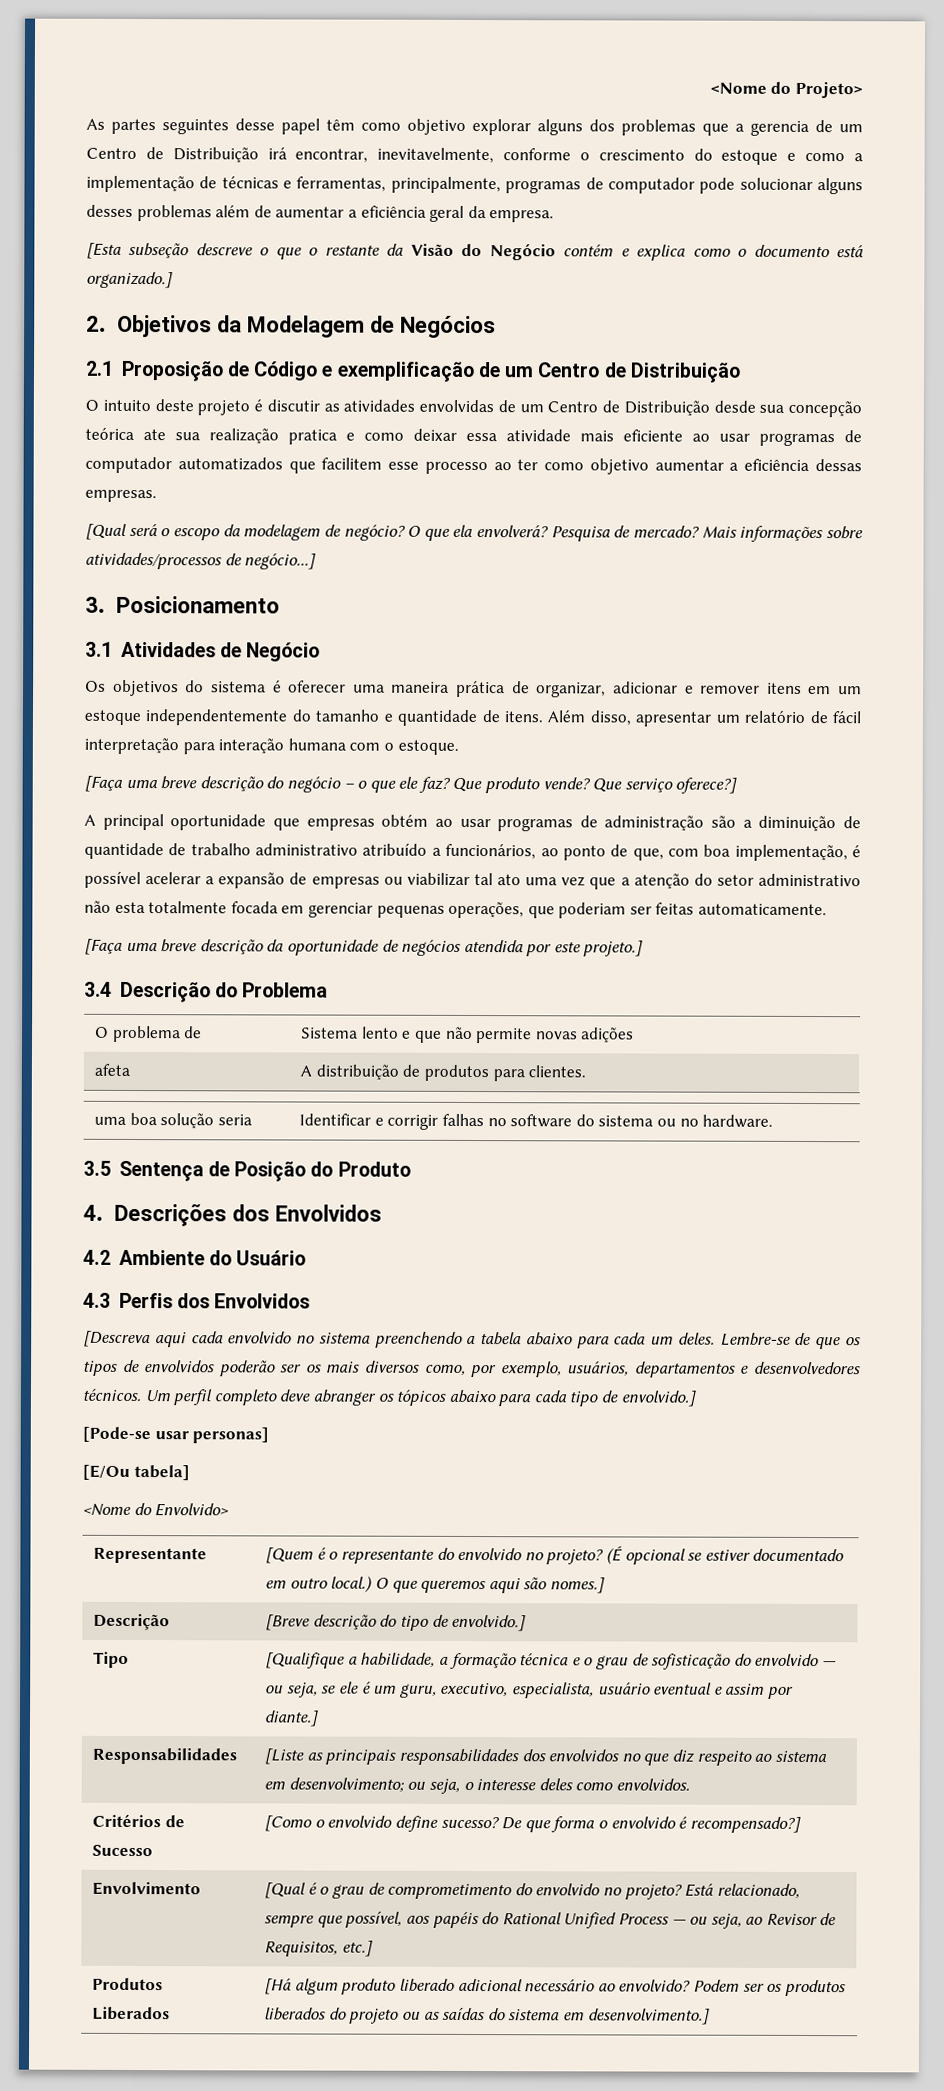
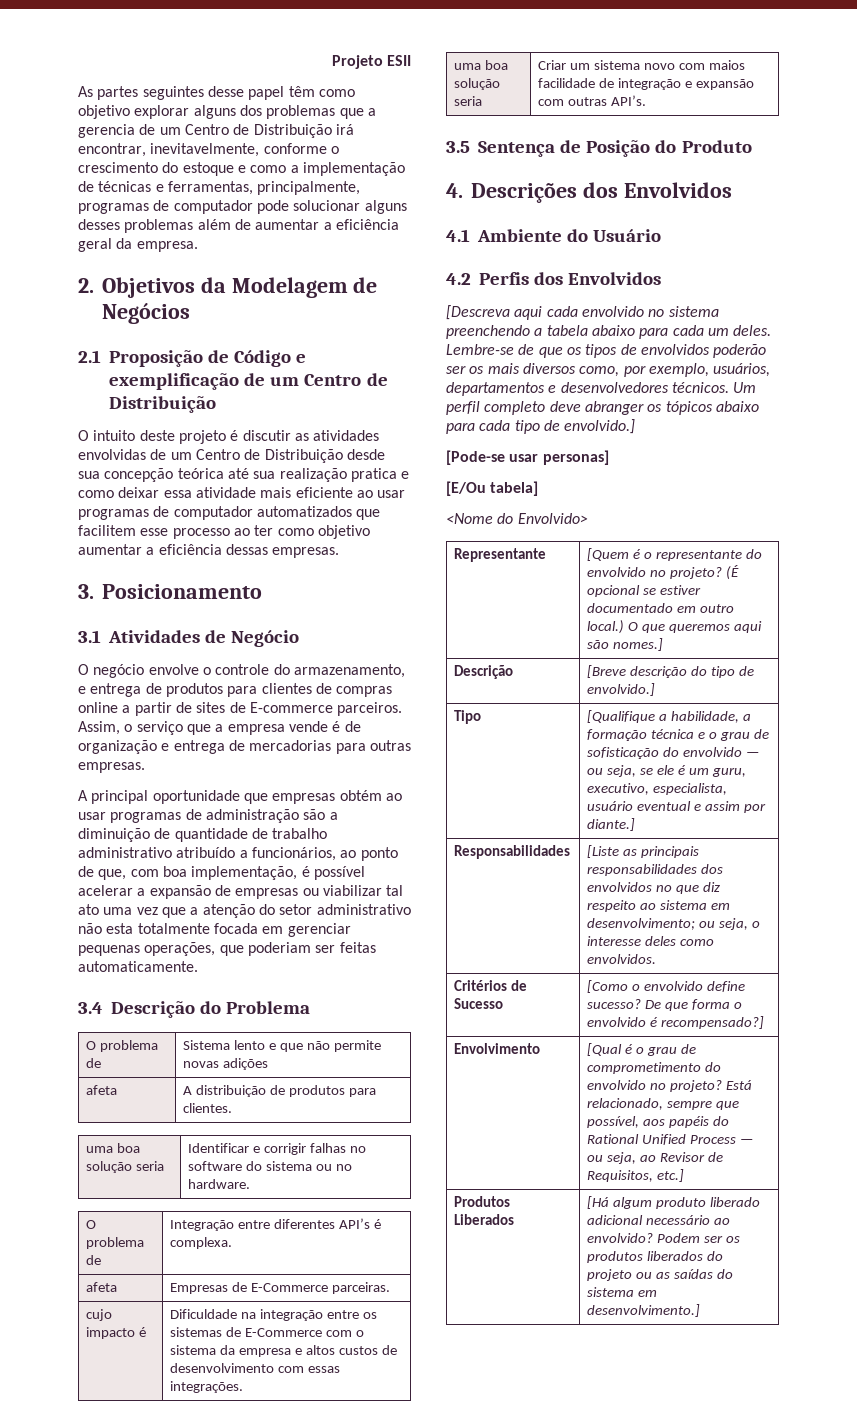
- <Nome do Projeto>
+ Projeto ESII
- [Esta subseção descreve o que o restante da Visão do Negócio contém e explica como o documento está organizado.]
- O intuito deste projeto é discutir as atividades envolvidas de um Centro de Distribuição desde sua concepção teórica ate sua realização pratica e como deixar essa atividade mais eficiente ao usar programas de computador automatizados que facilitem esse processo ao ter como objetivo aumentar a eficiência dessas empresas.
+ O intuito deste projeto é discutir as atividades envolvidas de um Centro de Distribuição desde sua concepção teórica até sua realização pratica e como deixar essa atividade mais eficiente ao usar programas de computador automatizados que facilitem esse processo ao ter como objetivo aumentar a eficiência dessas empresas.
- [Qual será o escopo da modelagem de negócio? O que ela envolverá? Pesquisa de mercado? Mais informações sobre atividades/processos de negócio...]
- Os objetivos do sistema é oferecer uma maneira prática de organizar, adicionar e remover itens em um estoque independentemente do tamanho e quantidade de itens. Além disso, apresentar um relatório de fácil interpretação para interação humana com o estoque.
- [Faça uma breve descrição do negócio – o que ele faz? Que produto vende? Que serviço oferece?]
+ O negócio envolve o controle do armazenamento, e entrega de produtos para clientes de compras online a partir de sites de E-commerce parceiros. Assim, o serviço que a empresa vende é de organização e entrega de mercadorias para outras empresas.
- [Faça uma breve descrição da oportunidade de negócios atendida por este projeto.]
+ O problema de | Integração entre diferentes API’s é complexa.
+ afeta | Empresas de E-Commerce parceiras.
+ cujo impacto é | Dificuldade na integração entre os sistemas de E-Commerce com o sistema da empresa e altos custos de desenvolvimento com essas integrações.
+ uma boa solução seria | Criar um sistema novo com maios facilidade de integração e expansão com outras API’s.
- 4.2 Ambiente do Usuário
+ 4.1 Ambiente do Usuário
- 4.3 Perfis dos Envolvidos
+ 4.2 Perfis dos Envolvidos

